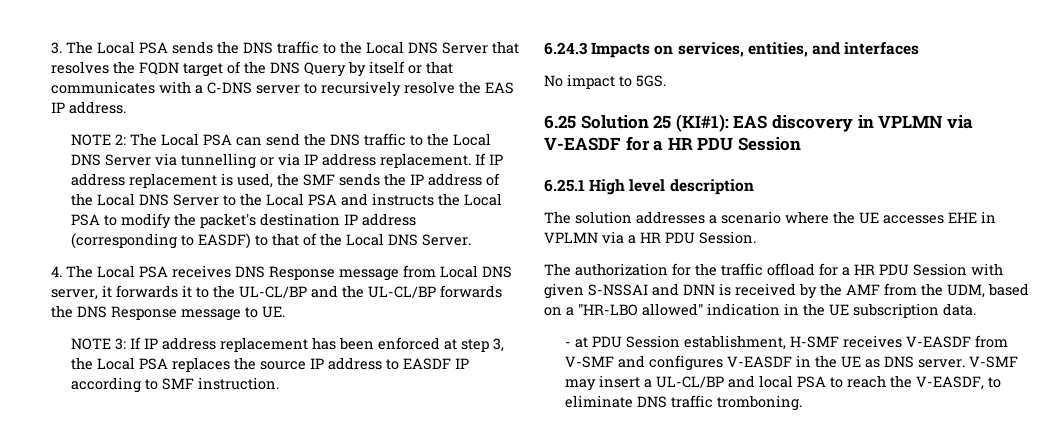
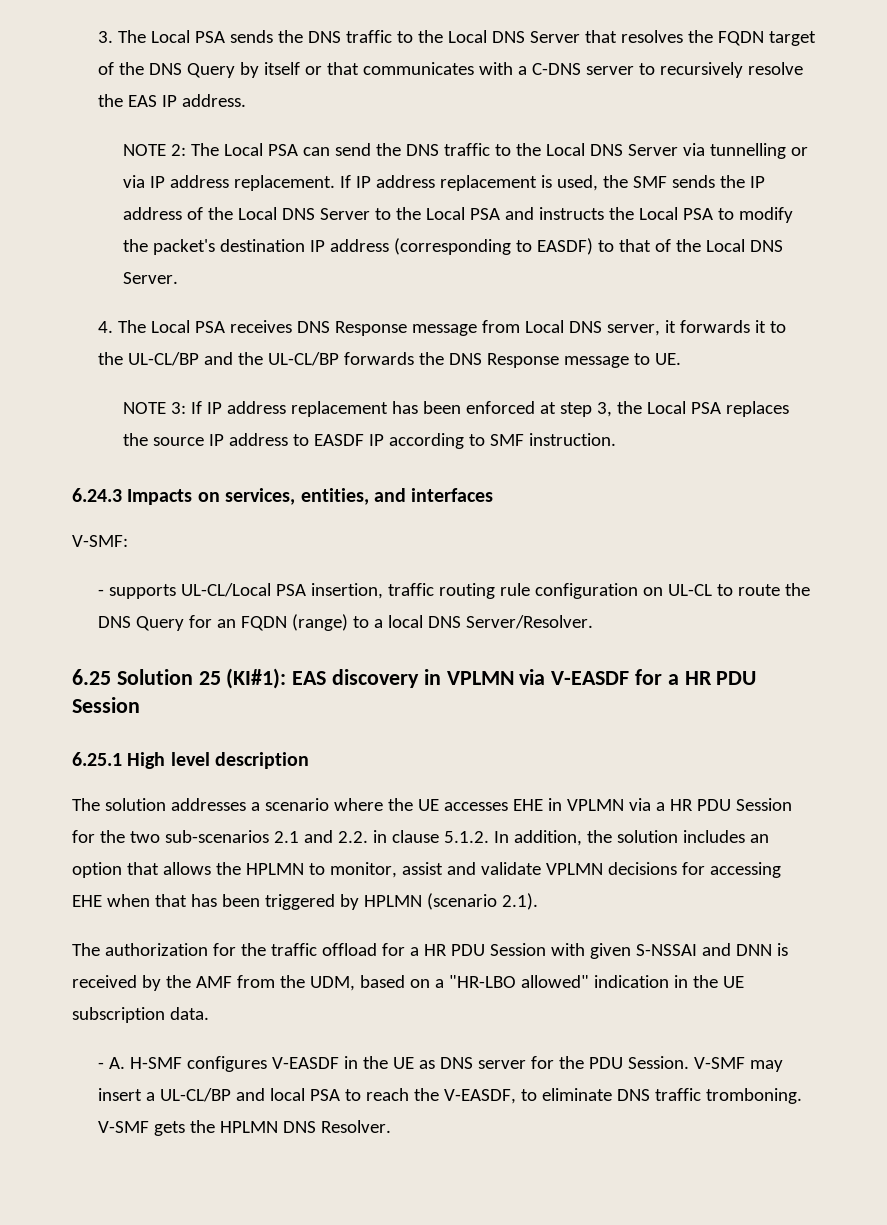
- No impact to 5GS.
+ V-SMF:
+ - supports UL-CL/Local PSA insertion, traffic routing rule configuration on UL-CL to route the DNS Query for an FQDN (range) to a local DNS Server/Resolver.
- The solution addresses a scenario where the UE accesses EHE in VPLMN via a HR PDU Session.
+ The solution addresses a scenario where the UE accesses EHE in VPLMN via a HR PDU Session for the two sub-scenarios 2.1 and 2.2. in clause 5.1.2. In addition, the solution includes an option that allows the HPLMN to monitor, assist and validate VPLMN decisions for accessing EHE when that has been triggered by HPLMN (scenario 2.1).
- - at PDU Session establishment, H-SMF receives V-EASDF from V-SMF and configures V-EASDF in the UE as DNS server.
+ - A. H-SMF configures V-EASDF in the UE as DNS server for the PDU Session.
+ V-SMF gets the HPLMN DNS Resolver.

